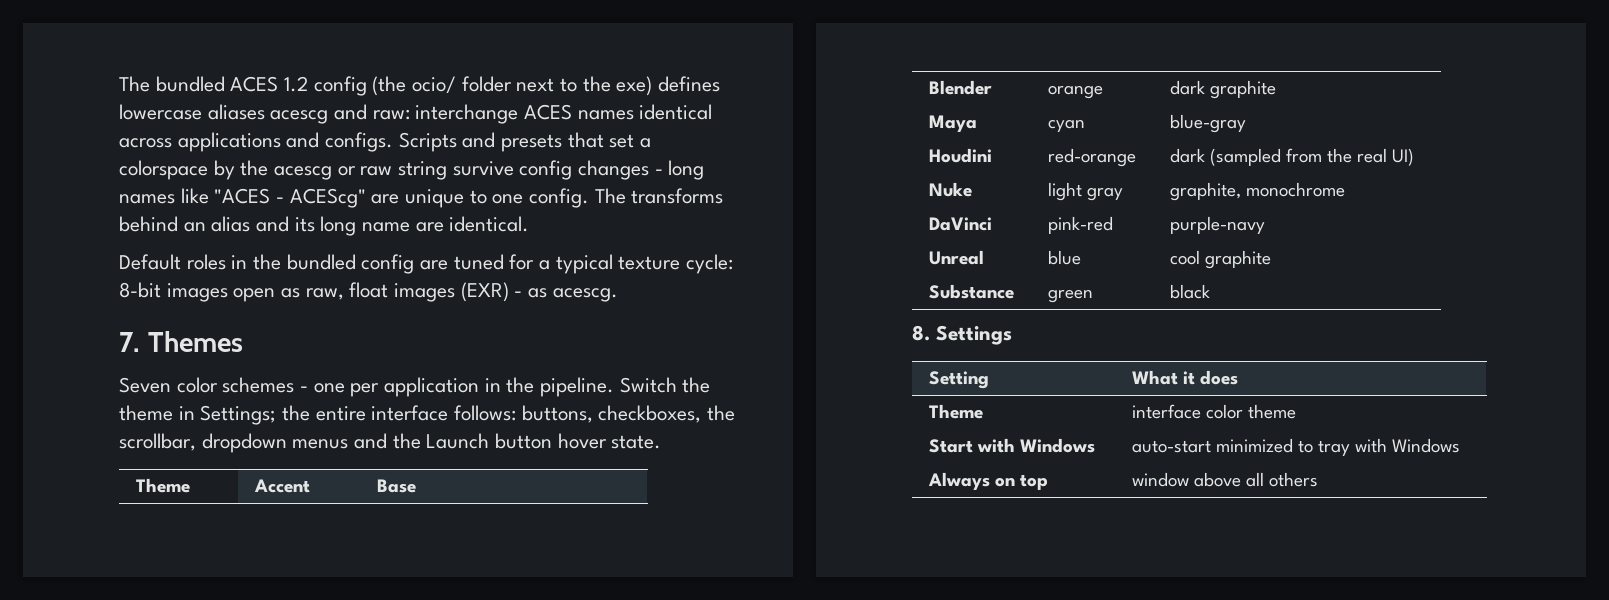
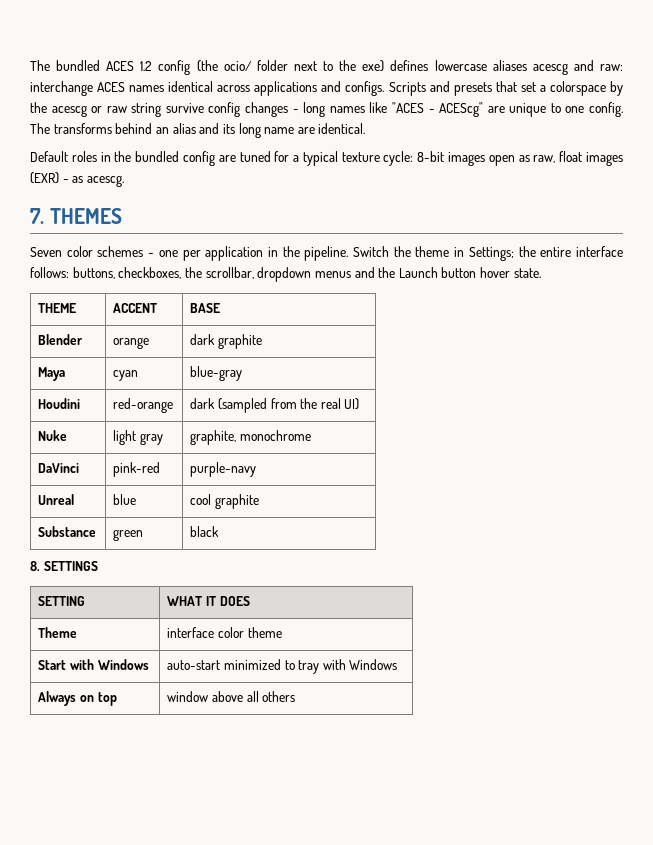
- 7. Themes
+ 7. THEMES
- Theme | Accent | Base
+ THEME | ACCENT | BASE
- 8. Settings
- Setting | What it does
+ 8. SETTINGS
+ SETTING | WHAT IT DOES

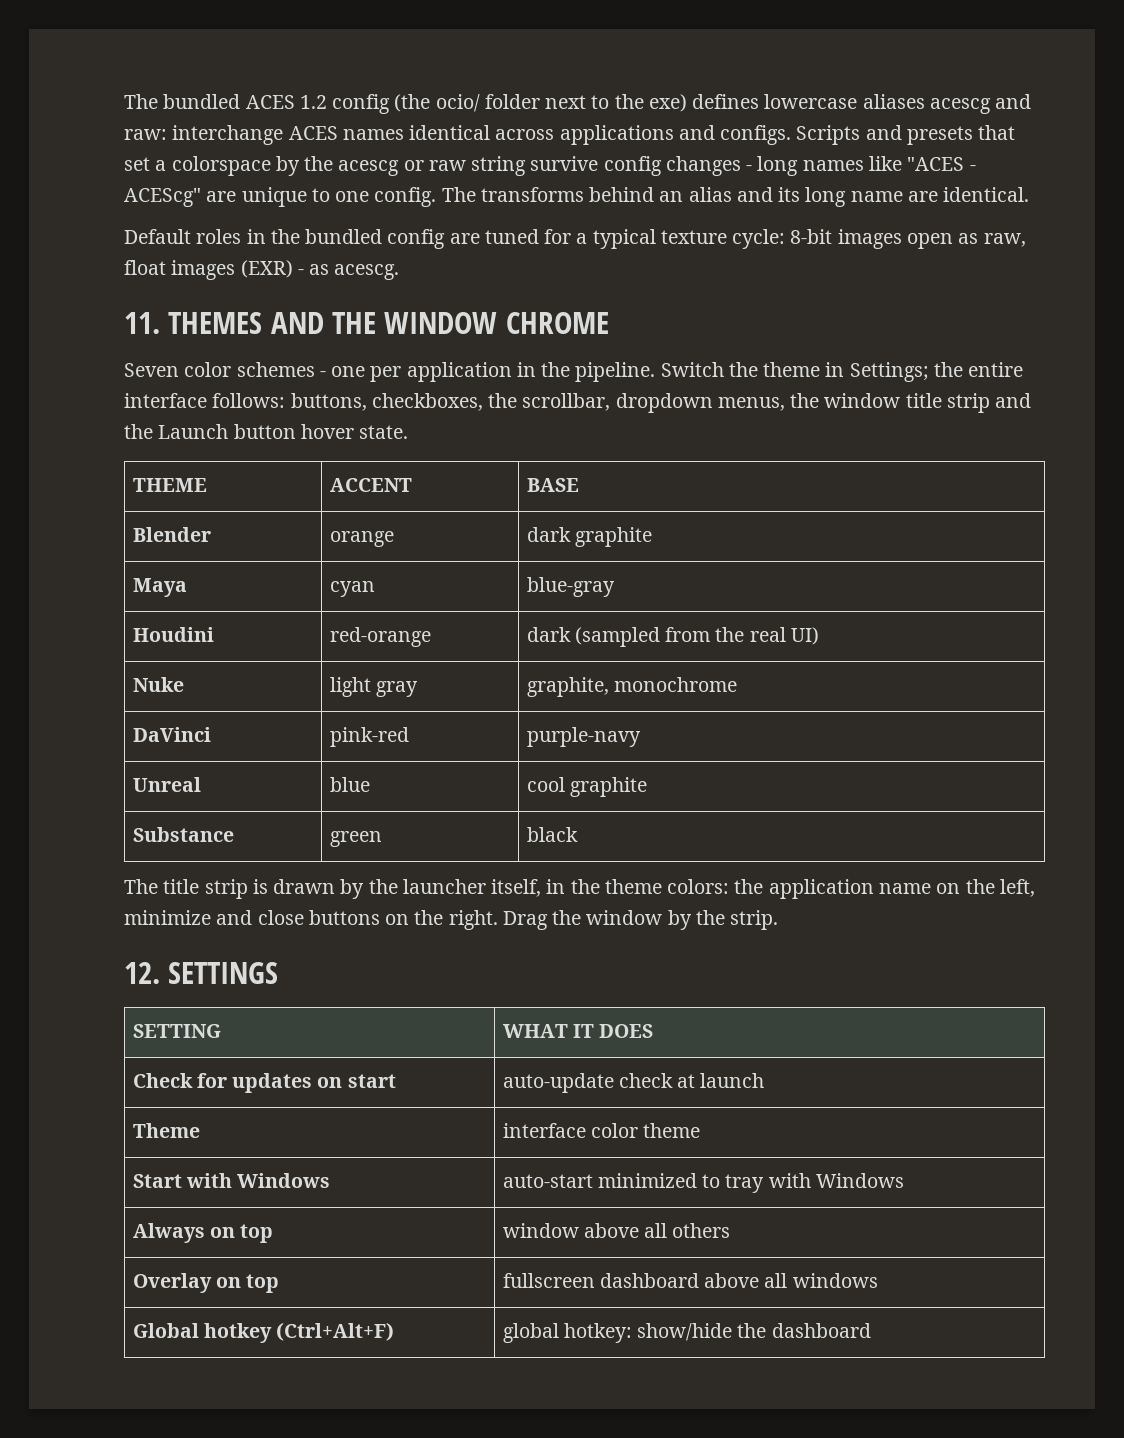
- 7. THEMES
+ 11. THEMES AND THE WINDOW CHROME
- Switch the theme in Settings; the entire interface follows: buttons, checkboxes, the scrollbar, dropdown menus and the Launch button hover state.
+ Switch the theme in Settings; the entire interface follows: buttons, checkboxes, the scrollbar, dropdown menus, the window title strip and the Launch button hover state.
- 8. SETTINGS
+ The title strip is drawn by the launcher itself, in the theme colors: the application name on the left, minimize and close buttons on the right. Drag the window by the strip.
+ 12. SETTINGS
+ Check for updates on start | auto-update check at launch
+ Overlay on top | fullscreen dashboard above all windows
+ Global hotkey (Ctrl+Alt+F) | global hotkey: show/hide the dashboard

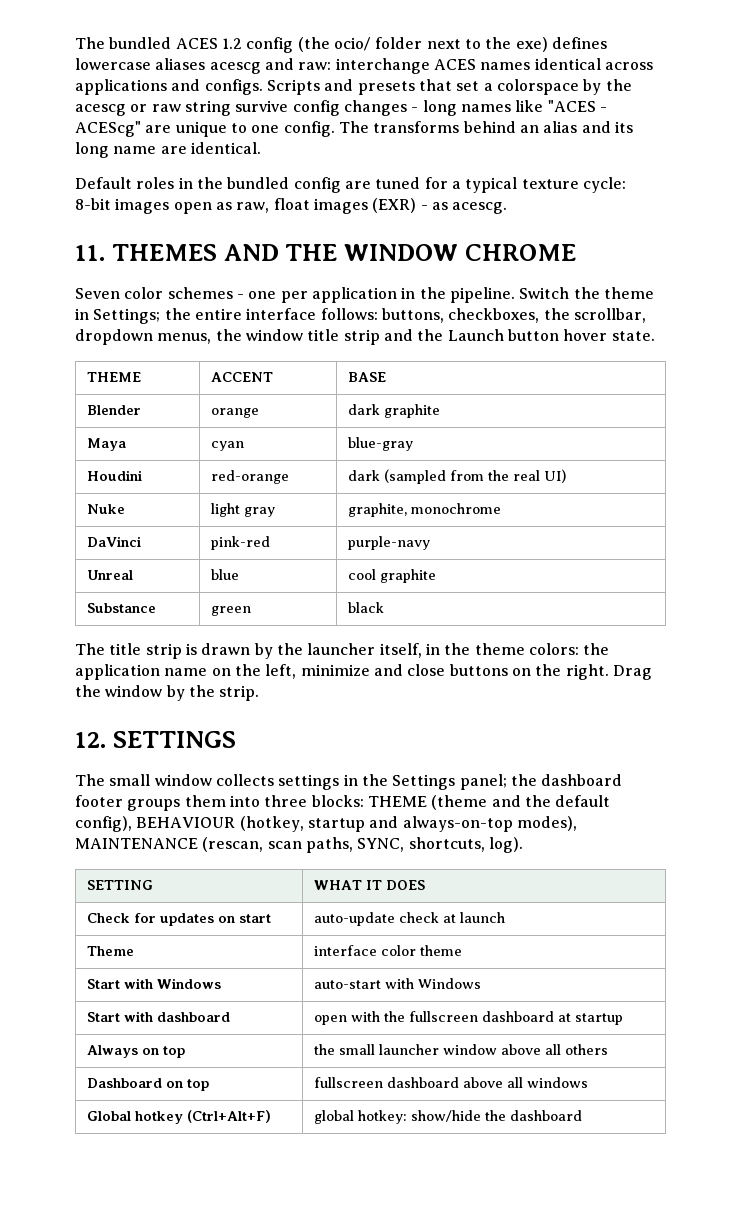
+ The small window collects settings in the Settings panel; the dashboard footer groups them into three blocks: THEME (theme and the default config), BEHAVIOUR (hotkey, startup and always-on-top modes), MAINTENANCE (rescan, scan paths, SYNC, shortcuts, log).
- Start with Windows | auto-start minimized to tray with Windows
+ Start with Windows | auto-start with Windows
+ Start with dashboard | open with the fullscreen dashboard at startup
- Always on top | window above all others
+ Always on top | the small launcher window above all others
- Overlay on top | fullscreen dashboard above all windows
+ Dashboard on top | fullscreen dashboard above all windows

